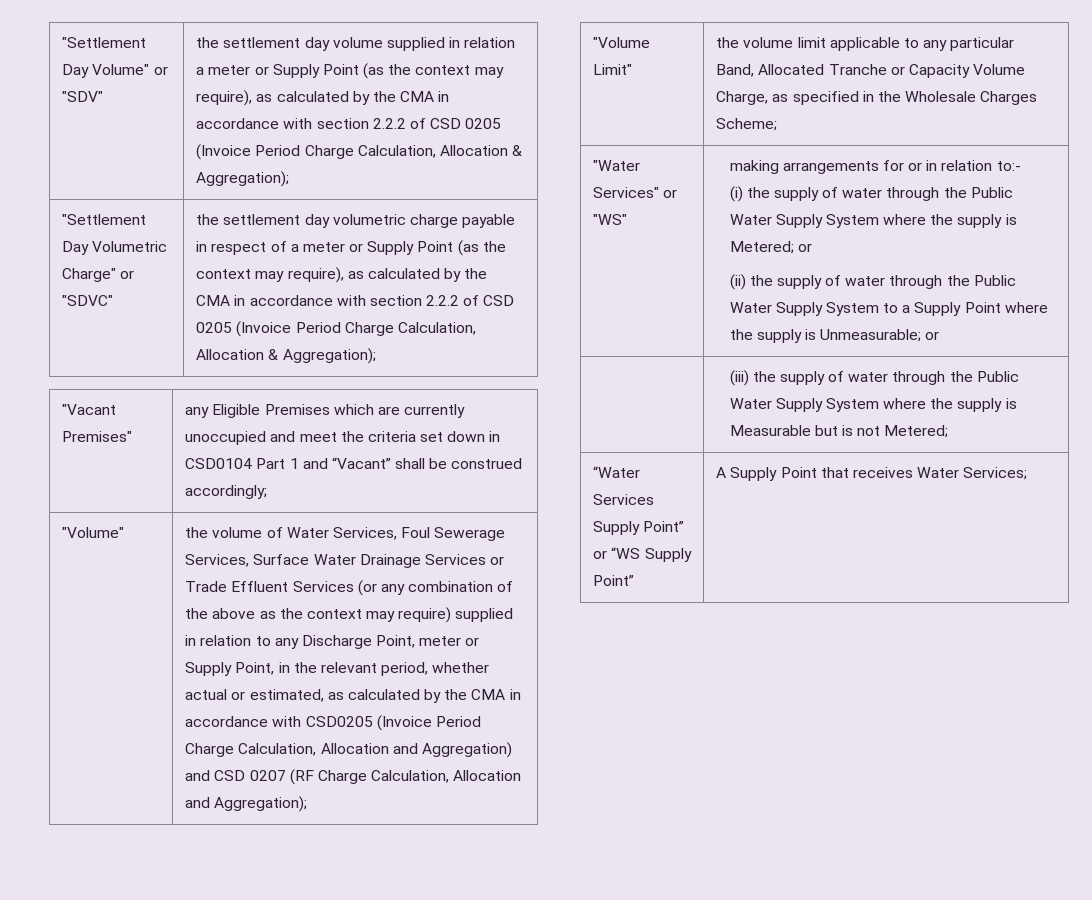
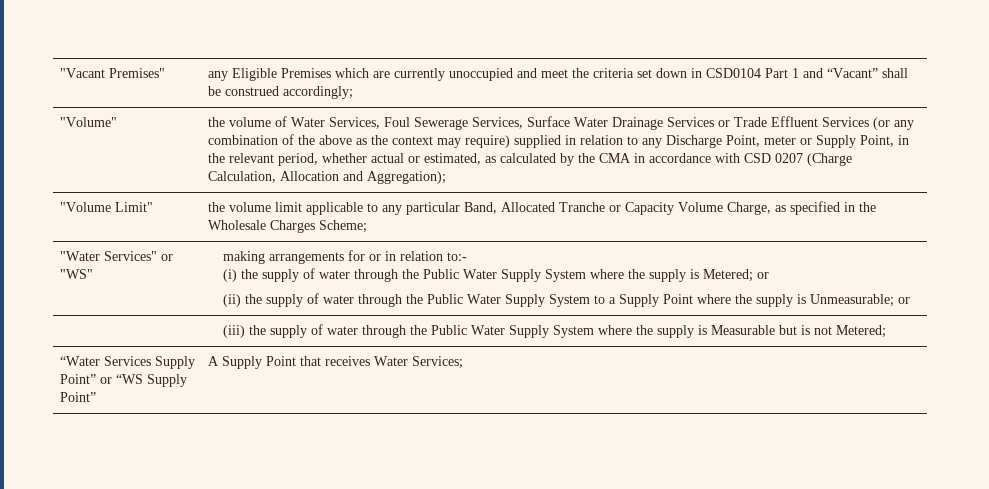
- "Settlement Day Volume" or "SDV" | the settlement day volume supplied in relation a meter or Supply Point (as the context may require), as calculated by the CMA in accordance with section 2.2.2 of CSD 0205 (Invoice Period Charge Calculation, Allocation & Aggregation);
- "Settlement Day Volumetric Charge" or "SDVC" | the settlement day volumetric charge payable in respect of a meter or Supply Point (as the context may require), as calculated by the CMA in accordance with section 2.2.2 of CSD 0205 (Invoice Period Charge Calculation, Allocation & Aggregation);
- the volume of Water Services, Foul Sewerage Services, Surface Water Drainage Services or Trade Effluent Services (or any combination of the above as the context may require) supplied in relation to any Discharge Point, meter or Supply Point, in the relevant period, whether actual or estimated, as calculated by the CMA in accordance with CSD0205 (Invoice Period Charge Calculation, Allocation and Aggregation) and CSD 0207 (RF Charge Calculation, Allocation and Aggregation);
+ the volume of Water Services, Foul Sewerage Services, Surface Water Drainage Services or Trade Effluent Services (or any combination of the above as the context may require) supplied in relation to any Discharge Point, meter or Supply Point, in the relevant period, whether actual or estimated, as calculated by the CMA in accordance with CSD 0207 (Charge Calculation, Allocation and Aggregation);

